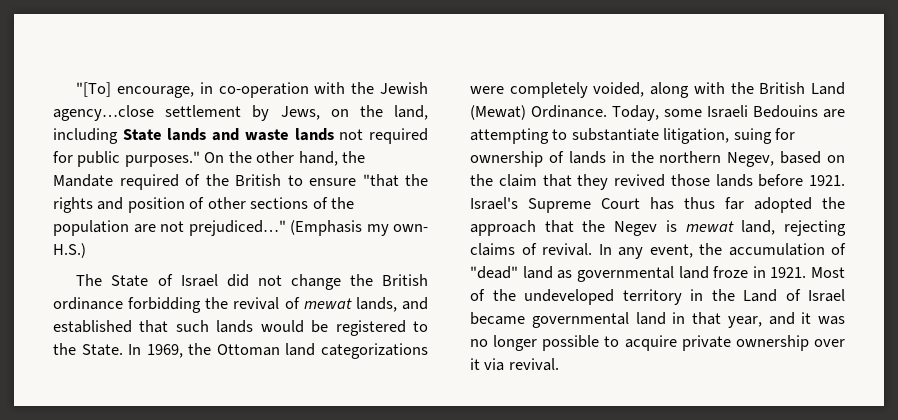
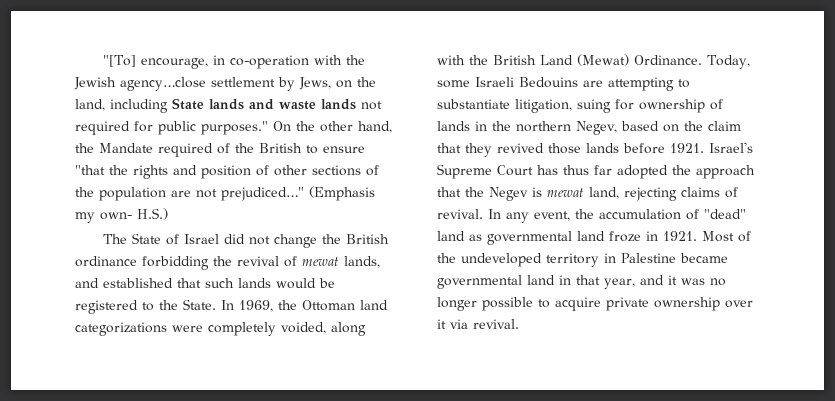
- Most of the undeveloped territory in the Land of Israel became governmental land in that year, and it was no longer possible to acquire private ownership over it via revival.
+ Most of the undeveloped territory in Palestine became governmental land in that year, and it was no longer possible to acquire private ownership over it via revival.

